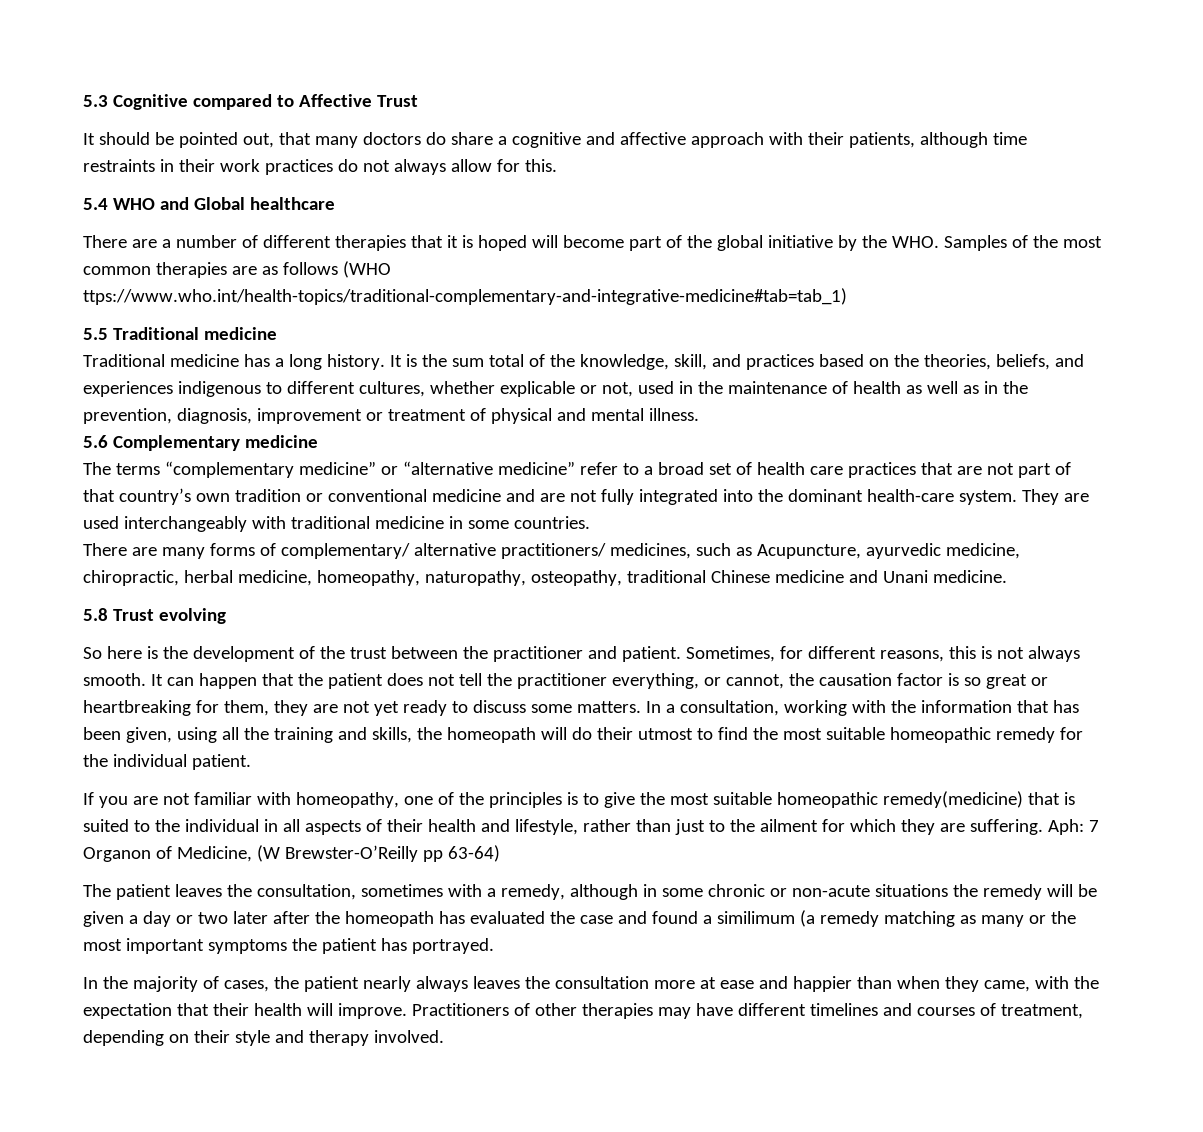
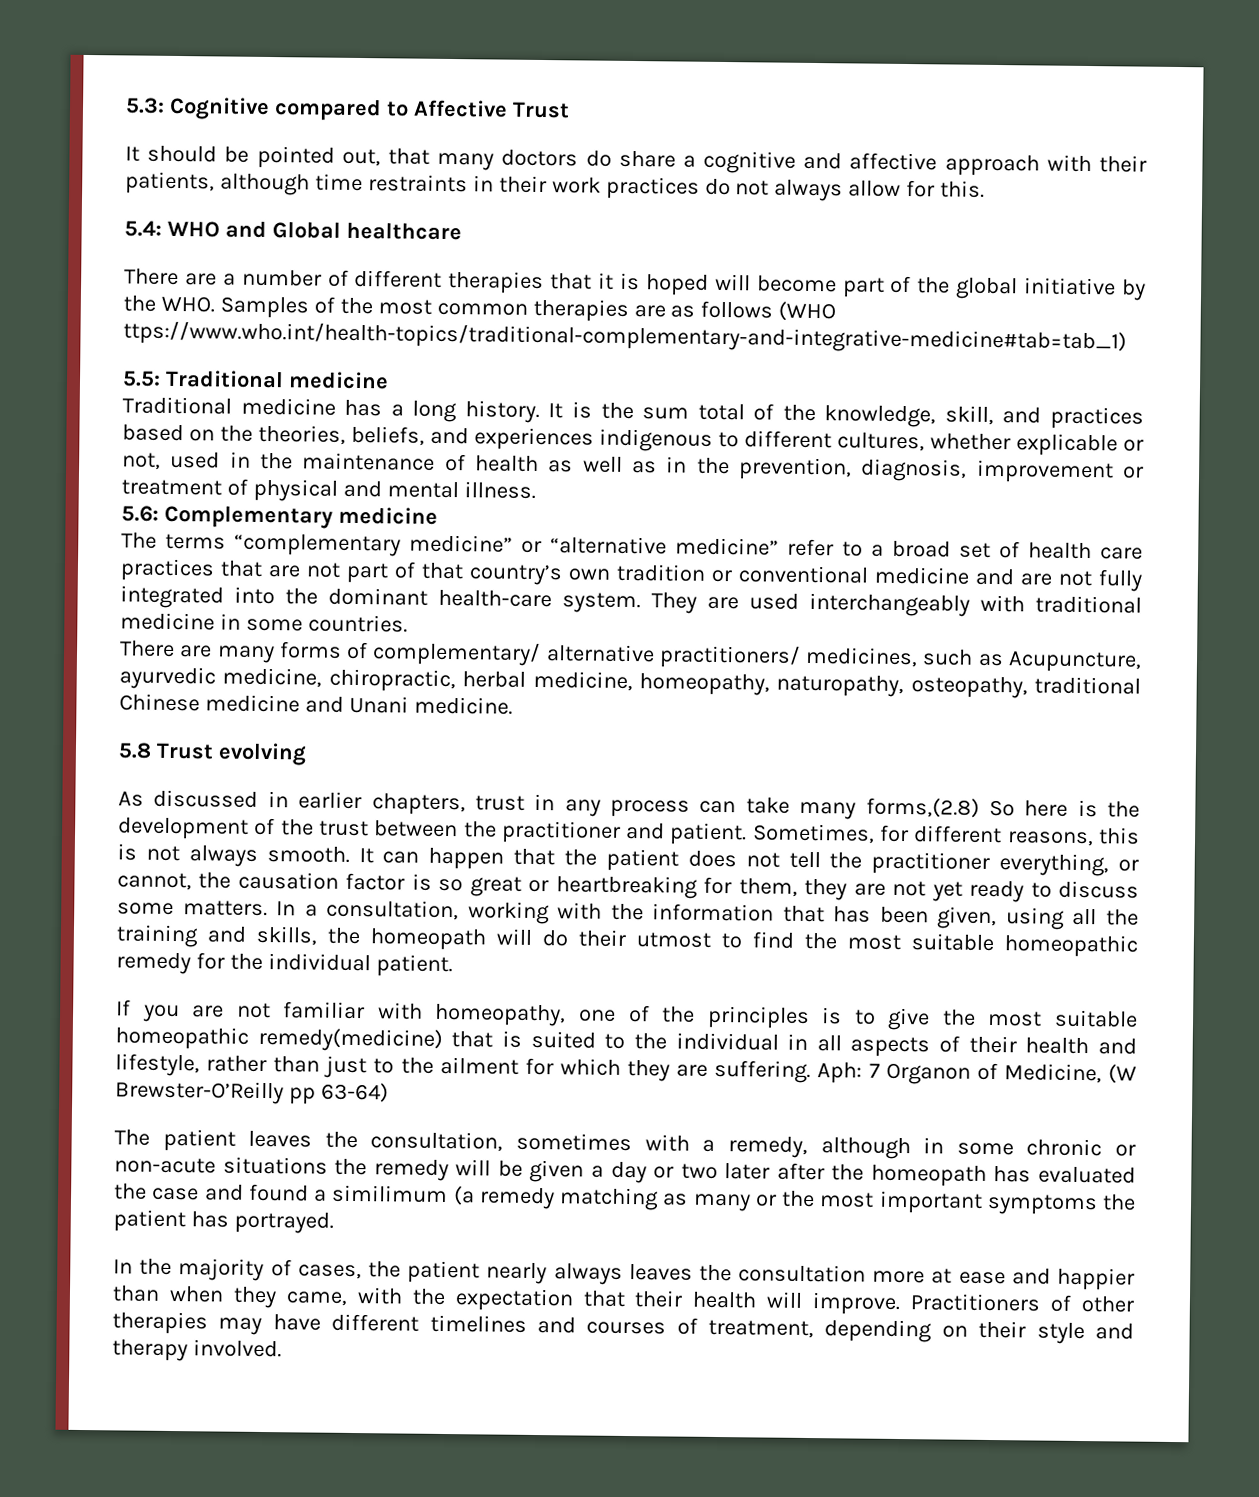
- 5.3 Cognitive compared to Affective Trust
+ 5.3: Cognitive compared to Affective Trust
- 5.4 WHO and Global healthcare
+ 5.4: WHO and Global healthcare
- 5.5 Traditional medicine
+ 5.5: Traditional medicine
- 5.6 Complementary medicine
+ 5.6: Complementary medicine
- So here is the development of the trust between the practitioner and patient.
+ As discussed in earlier chapters, trust in any process can take many forms,(2.8) So here is the development of the trust between the practitioner and patient.

